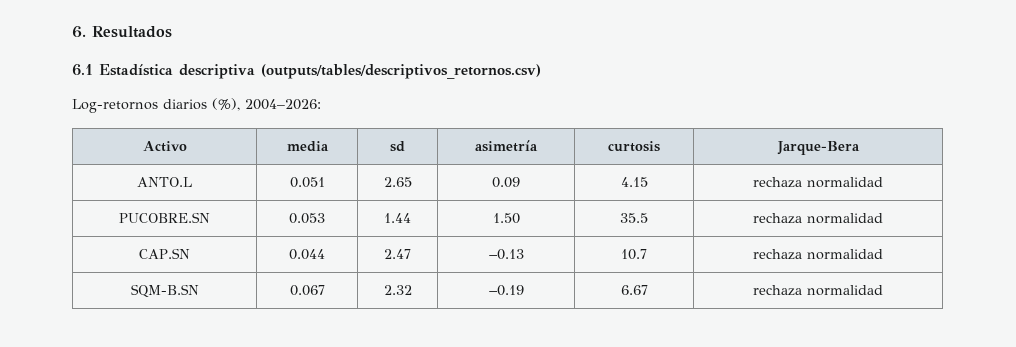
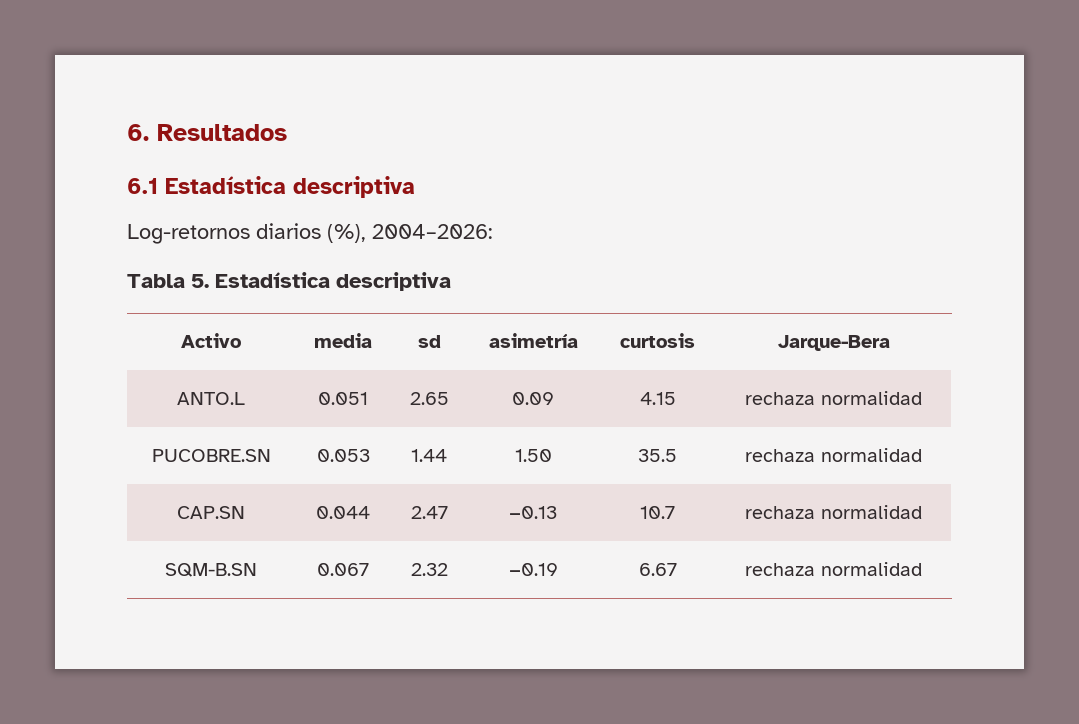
- 6.1 Estadística descriptiva (outputs/tables/descriptivos_retornos.csv)
+ 6.1 Estadística descriptiva
+ Tabla 5. Estadística descriptiva

